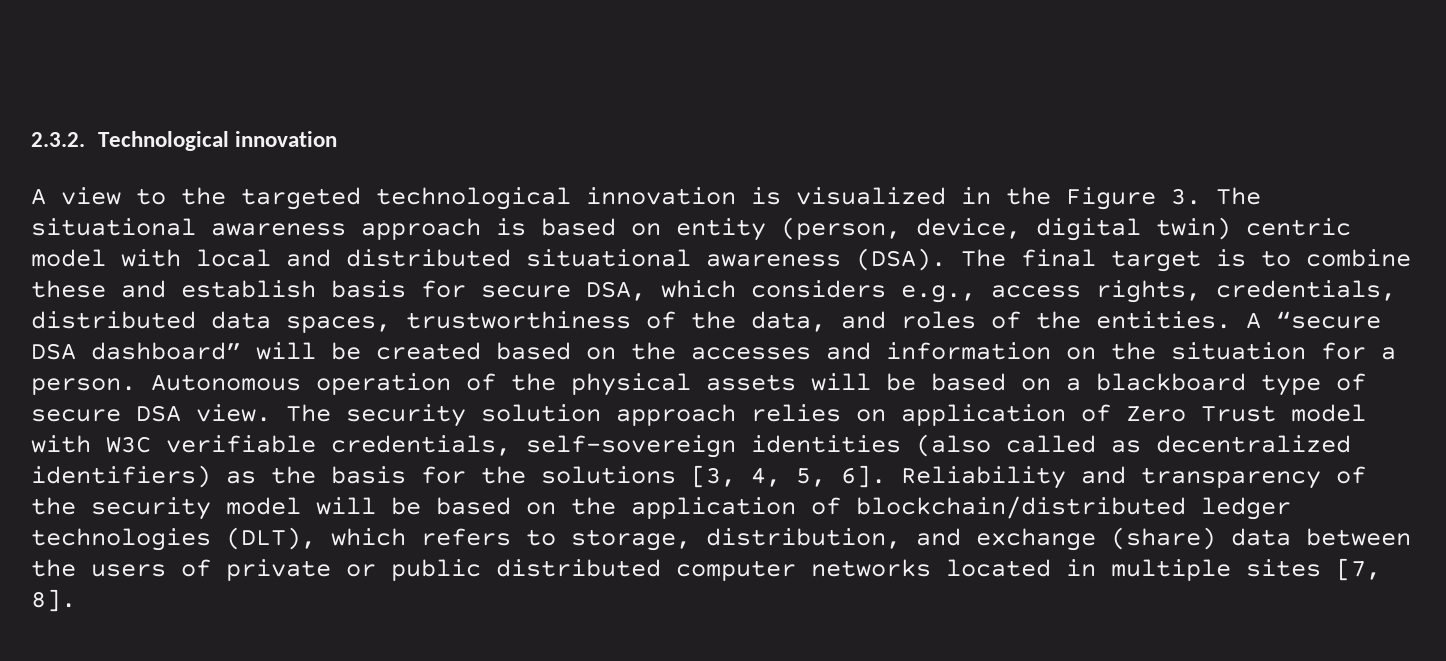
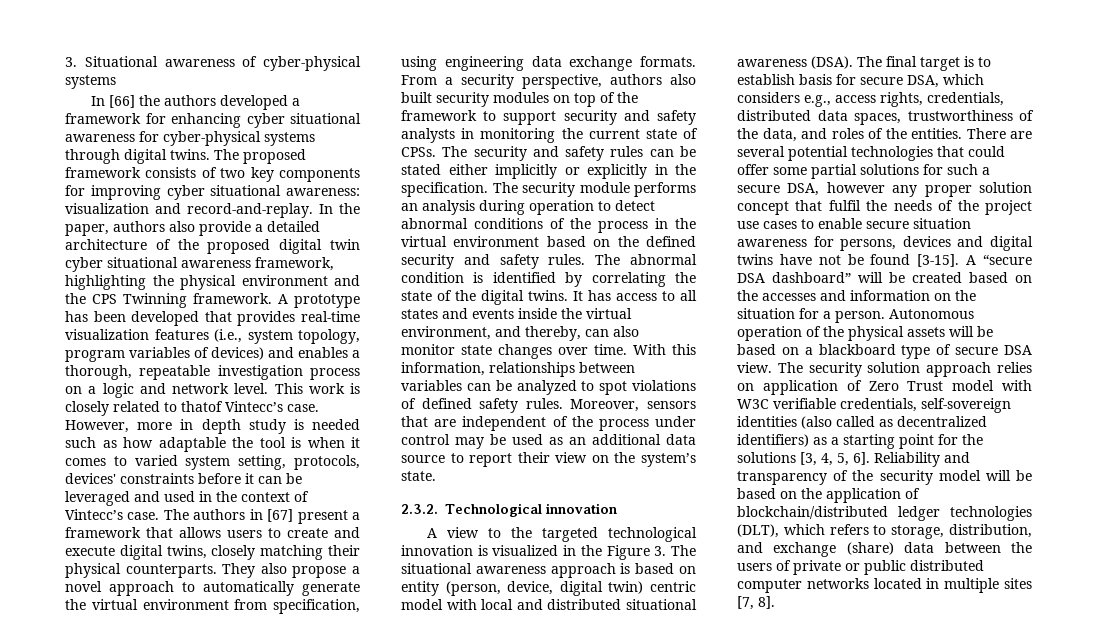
+ 3. Situational awareness of cyber-physical systems
+ In [66] the authors developed a framework for enhancing cyber situational awareness for cyber-physical systems through digital twins. The proposed framework consists of two key components for improving cyber situational awareness: visualization and record-and-replay. In the paper, authors also provide a detailed architecture of the proposed digital twin cyber situational awareness framework, highlighting the physical environment and the CPS Twinning framework. A prototype has been developed that provides real-time visualization features (i.e., system topology, program variables of devices) and enables a thorough, repeatable investigation process on a logic and network level. This work is closely related to thatof Vintecc’s case. However, more in depth study is needed such as how adaptable the tool is when it comes to varied system setting, protocols, devices' constraints before it can be leveraged and used in the context of Vintecc’s case. The authors in [67] present a framework that allows users to create and execute digital twins, closely matching their physical counterparts. They also propose a novel approach to automatically generate the virtual environment from specification, using engineering data exchange formats. From a security perspective, authors also built security modules on top of the framework to support security and safety analysts in monitoring the current state of CPSs. The security and safety rules can be stated either implicitly or explicitly in the specification. The security module performs an analysis during operation to detect abnormal conditions of the process in the virtual environment based on the defined security and safety rules. The abnormal condition is identified by correlating the state of the digital twins. It has access to all states and events inside the virtual environment, and thereby, can also monitor state changes over time. With this information, relationships between variables can be analyzed to spot violations of defined safety rules. Moreover, sensors that are independent of the process under control may be used as an additional data source to report their view on the system’s state.
- The final target is to combine these and establish basis for secure DSA, which considers e.g., access rights, credentials, distributed data spaces, trustworthiness of the data, and roles of the entities.
+ The final target is to establish basis for secure DSA, which considers e.g., access rights, credentials, distributed data spaces, trustworthiness of the data, and roles of the entities.
+ There are several potential technologies that could offer some partial solutions for such a secure DSA, however any proper solution concept that fulfil the needs of the project use cases to enable secure situation awareness for persons, devices and digital twins have not be found [3-15].
- The security solution approach relies on application of Zero Trust model with W3C verifiable credentials, self-sovereign identities (also called as decentralized identifiers) as the basis for the solutions [3, 4, 5, 6].
+ The security solution approach relies on application of Zero Trust model with W3C verifiable credentials, self-sovereign identities (also called as decentralized identifiers) as a starting point for the solutions [3, 4, 5, 6].

